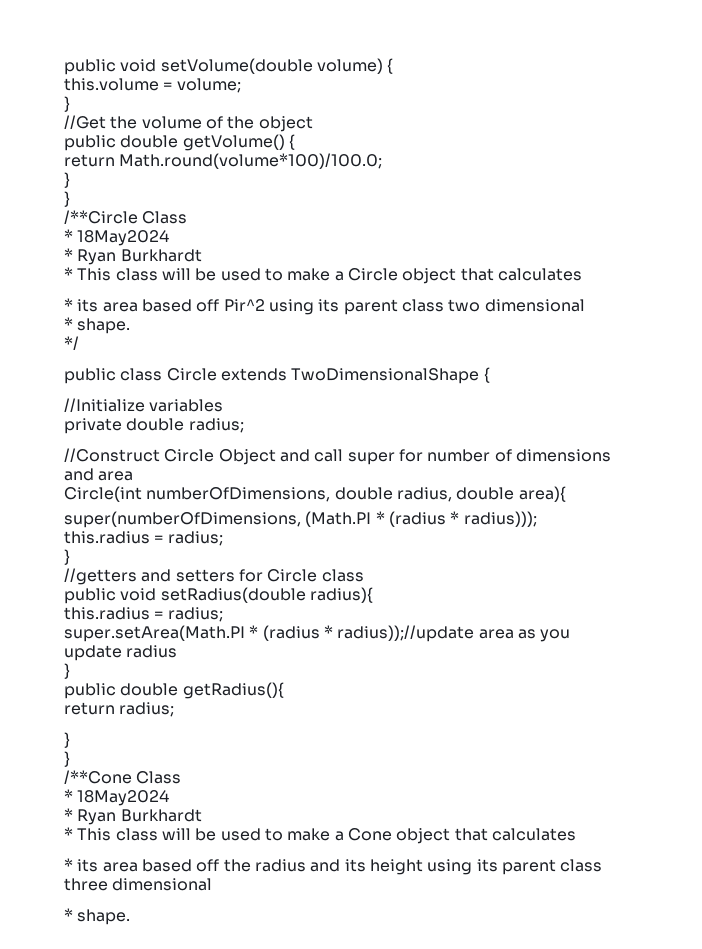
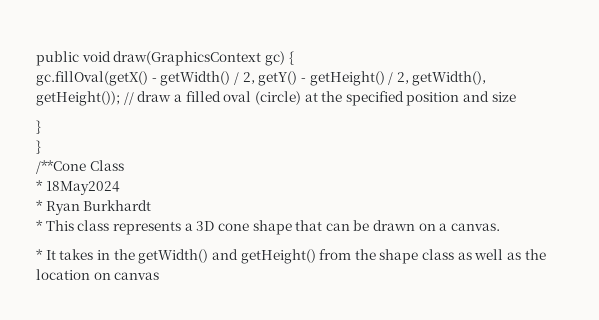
- public void setVolume(double volume) {
- this.volume = volume;
- }
- //Get the volume of the object
- public double getVolume() {
- return Math.round(volume*100)/100.0;
- }
- }
- /**Circle Class
- * 18May2024
- * Ryan Burkhardt
- * This class will be used to make a Circle object that calculates
- * its area based off Pir^2 using its parent class two dimensional
- * shape.
- */
- public class Circle extends TwoDimensionalShape {
- //Initialize variables
- private double radius;
- //Construct Circle Object and call super for number of dimensions and area
- Circle(int numberOfDimensions, double radius, double area){
- super(numberOfDimensions, (Math.PI * (radius * radius)));
- this.radius = radius;
- }
- //getters and setters for Circle class
- public void setRadius(double radius){
- this.radius = radius;
- super.setArea(Math.PI * (radius * radius));//update area as you update radius
- }
- public double getRadius(){
- return radius;
+ public void draw(GraphicsContext gc) {
+ gc.fillOval(getX() - getWidth() / 2, getY() - getHeight() / 2, getWidth(), getHeight()); // draw a filled oval (circle) at the specified position and size
- * This class will be used to make a Cone object that calculates
- * its area based off the radius and its height using its parent class three dimensional
- * shape.
+ * This class represents a 3D cone shape that can be drawn on a canvas.
+ * It takes in the getWidth() and getHeight() from the shape class as well as the location on canvas

